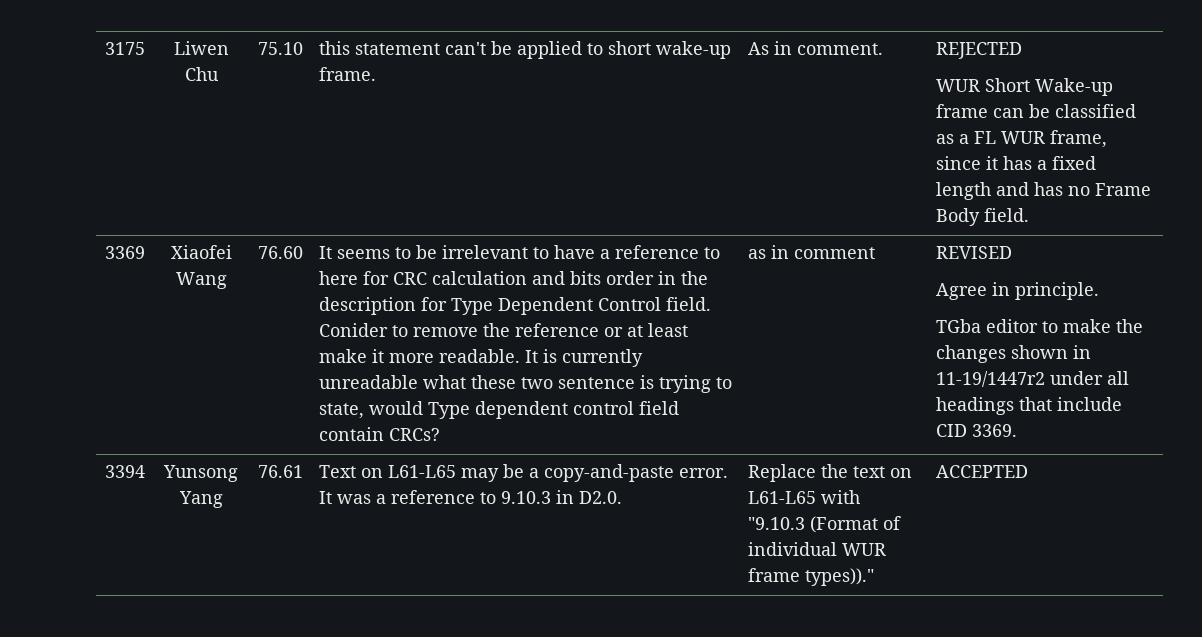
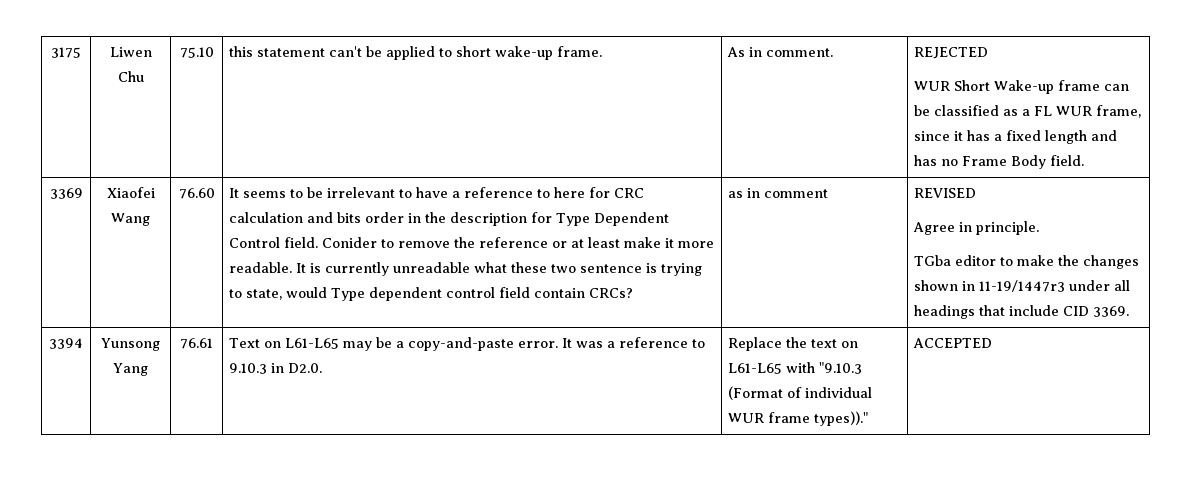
- TGba editor to make the changes shown in 11-19/1447r2 under all headings that include CID 3369.
+ TGba editor to make the changes shown in 11-19/1447r3 under all headings that include CID 3369.

